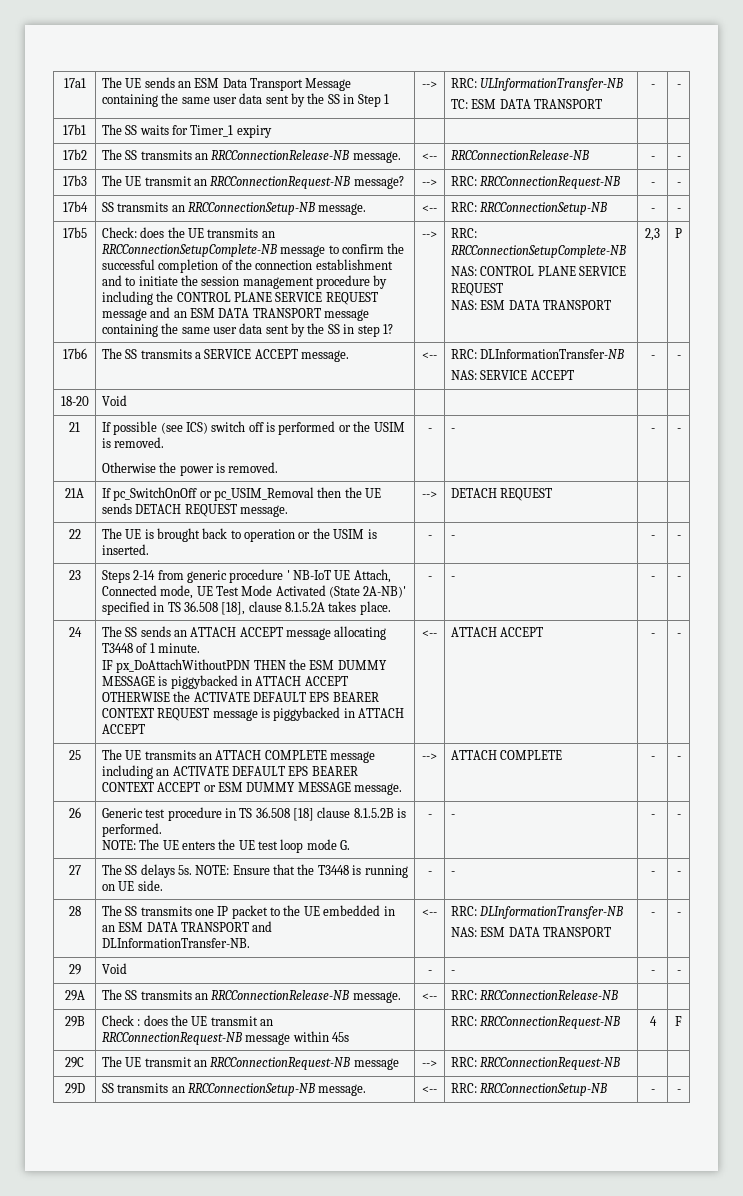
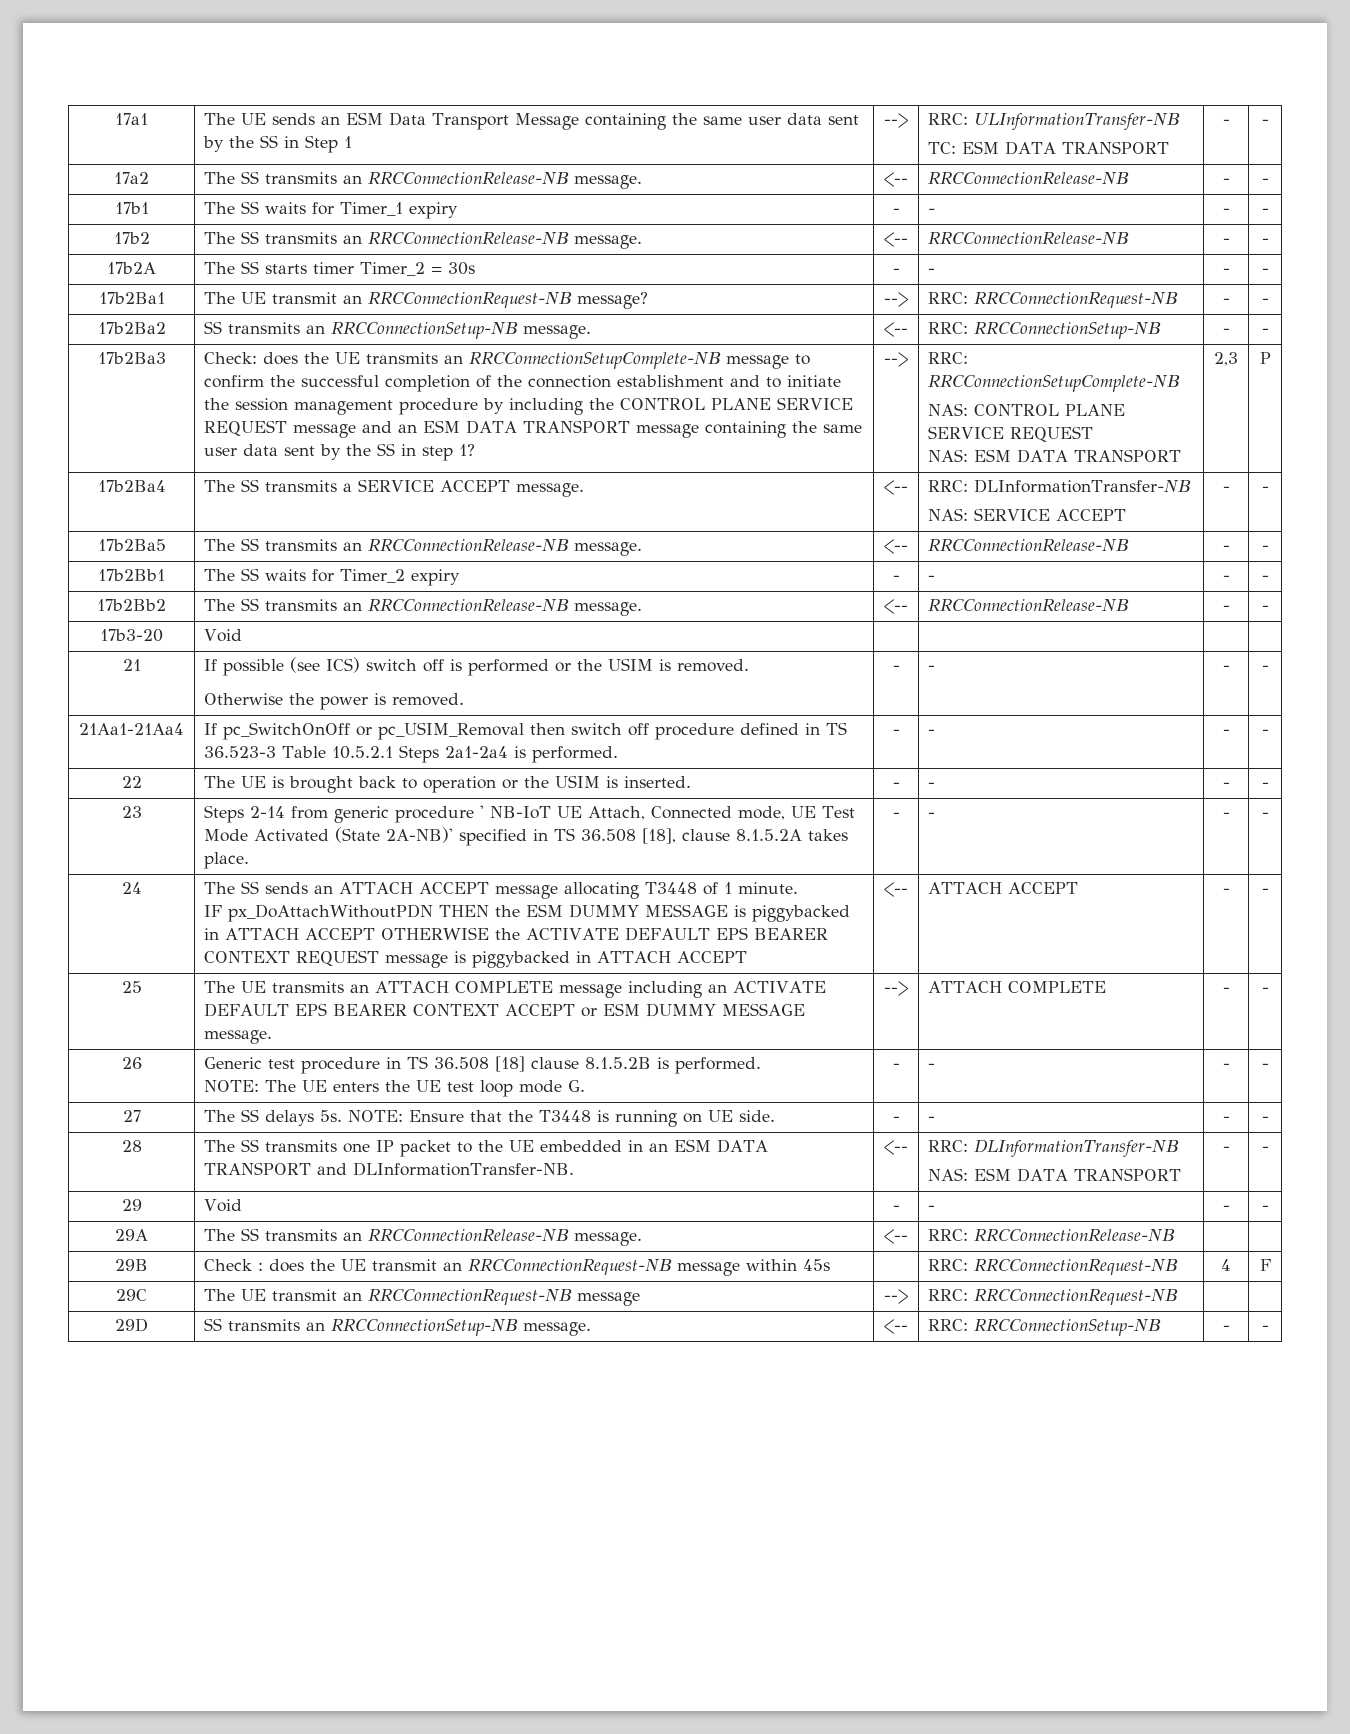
+ 17a2 | The SS transmits an RRCConnectionRelease-NB message. | <-- | RRCConnectionRelease-NB | - | -
- 17b1 | The SS waits for Timer_1 expiry | | | |
+ 17b1 | The SS waits for Timer_1 expiry | - | - | - | -
- 17b3 | The UE transmit an RRCConnectionRequest-NB message? | --> | RRC: RRCConnectionRequest-NB | - | -
+ 17b2A | The SS starts timer Timer_2 = 30s | - | - | - | -
+ 17b2Ba1 | The UE transmit an RRCConnectionRequest-NB message? | --> | RRC: RRCConnectionRequest-NB | - | -
- 17b4 | SS transmits an RRCConnectionSetup-NB message. | <-- | RRC: RRCConnectionSetup-NB | - | -
+ 17b2Ba2 | SS transmits an RRCConnectionSetup-NB message. | <-- | RRC: RRCConnectionSetup-NB | - | -
- 17b5
+ 17b2Ba3
- 17b6 | The SS transmits a SERVICE ACCEPT message. | <-- | RRC: DLInformationTransfer-NB
+ 17b2Ba4 | The SS transmits a SERVICE ACCEPT message. | <-- | RRC: DLInformationTransfer-NB
- 18-20 | Void | | | |
+ 17b2Ba5 | The SS transmits an RRCConnectionRelease-NB message. | <-- | RRCConnectionRelease-NB | - | -
+ 17b2Bb1 | The SS waits for Timer_2 expiry | - | - | - | -
+ 17b2Bb2 | The SS transmits an RRCConnectionRelease-NB message. | <-- | RRCConnectionRelease-NB | - | -
+ 17b3-20 | Void | | | |
- 21A | If pc_SwitchOnOff or pc_USIM_Removal then the UE sends DETACH REQUEST message. | --> | DETACH REQUEST | |
+ 21Aa1-21Aa4 | If pc_SwitchOnOff or pc_USIM_Removal then switch off procedure defined in TS 36.523-3 Table 10.5.2.1 Steps 2a1-2a4 is performed. | - | - | - | -

